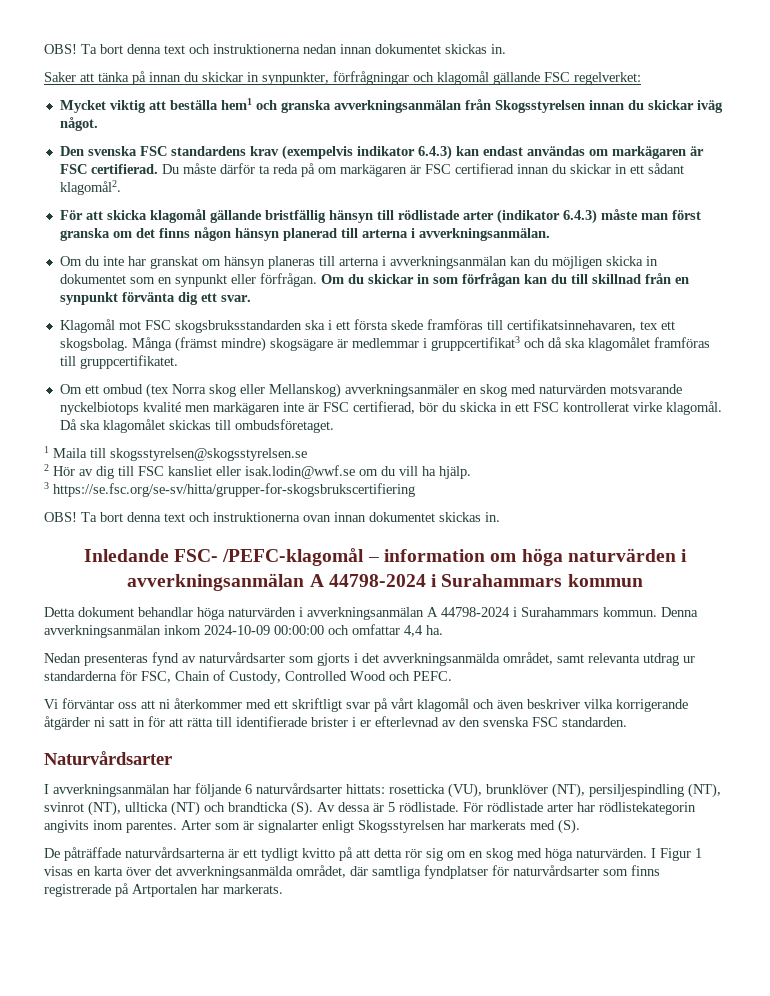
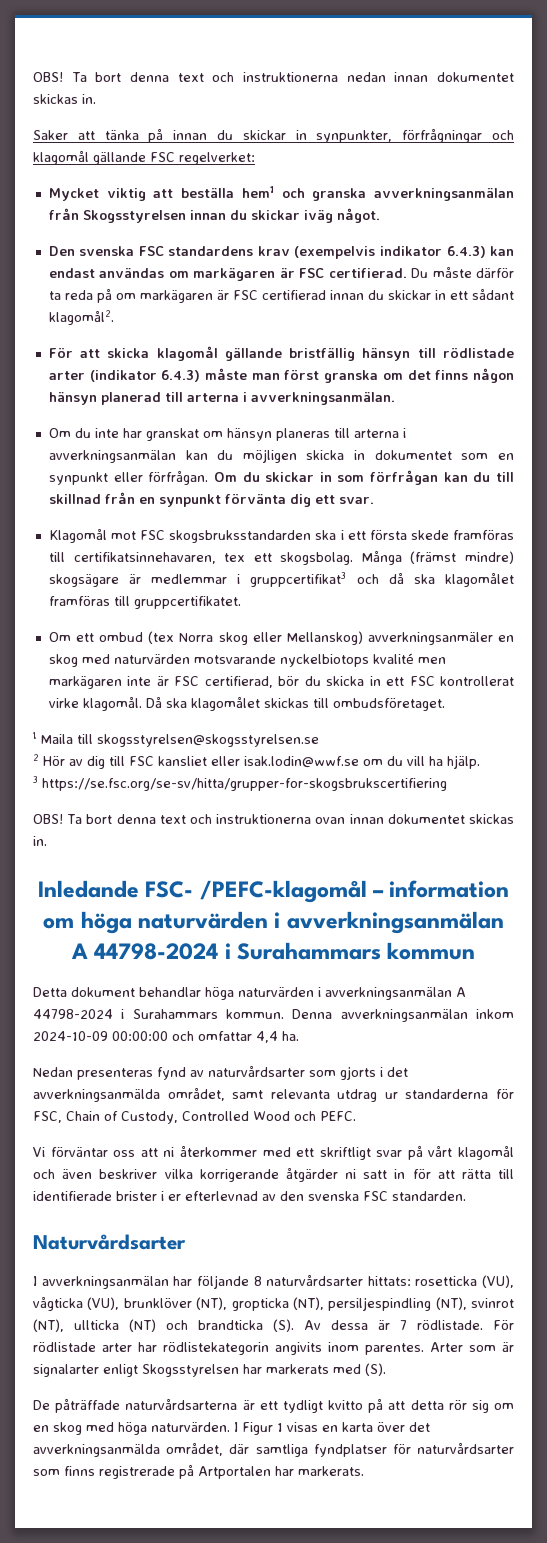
- I avverkningsanmälan har följande 6 naturvårdsarter hittats: rosetticka (VU), brunklöver (NT), persiljespindling (NT), svinrot (NT), ullticka (NT) och brandticka (S). Av dessa är 5 rödlistade.
+ I avverkningsanmälan har följande 8 naturvårdsarter hittats: rosetticka (VU), vågticka (VU), brunklöver (NT), gropticka (NT), persiljespindling (NT), svinrot (NT), ullticka (NT) och brandticka (S). Av dessa är 7 rödlistade.

